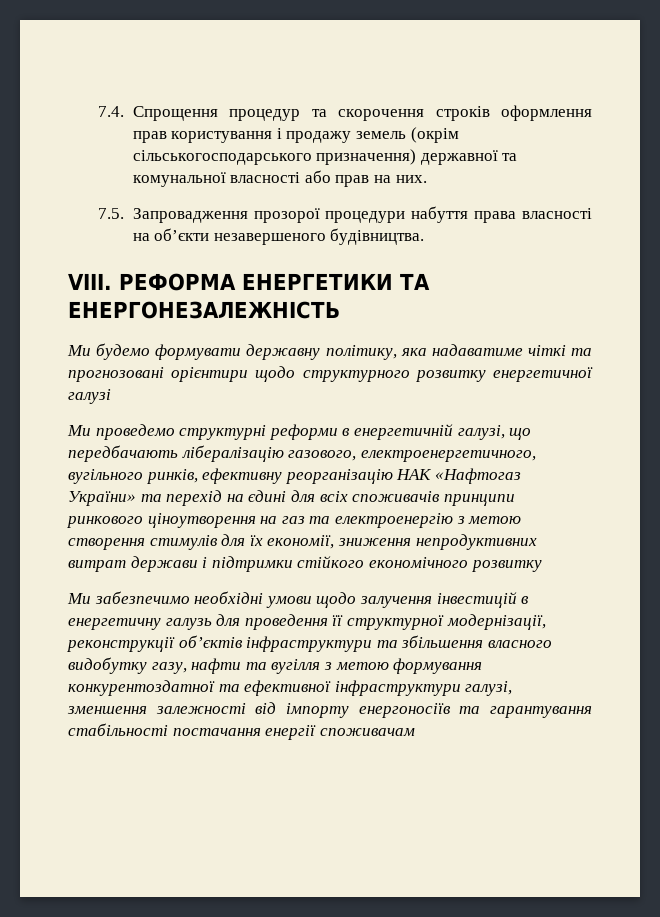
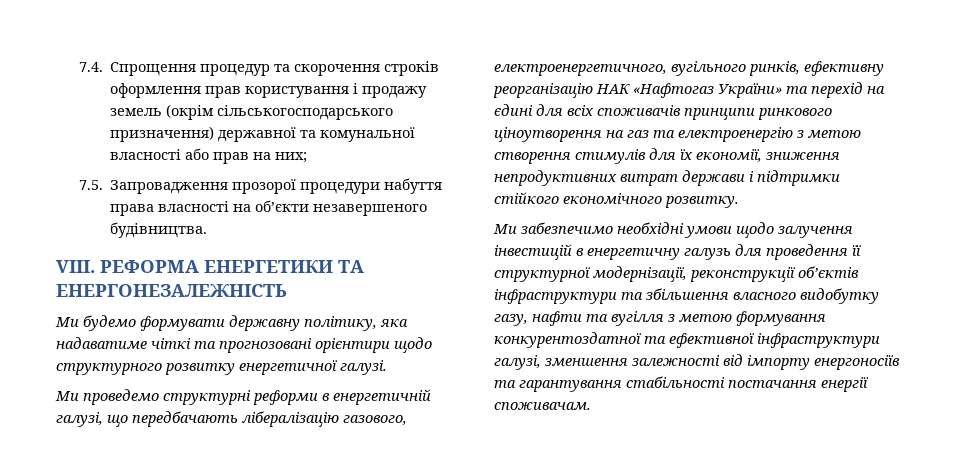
- 7.4. Спрощення процедур та скорочення строків оформлення прав користування і продажу земель (окрім сільськогосподарського призначення) державної та комунальної власності або прав на них.
+ 7.4. Спрощення процедур та скорочення строків оформлення прав користування і продажу земель (окрім сільськогосподарського призначення) державної та комунальної власності або прав на них;
- Ми будемо формувати державну політику, яка надаватиме чіткі та прогнозовані орієнтири щодо структурного розвитку енергетичної галузі
+ Ми будемо формувати державну політику, яка надаватиме чіткі та прогнозовані орієнтири щодо структурного розвитку енергетичної галузі.
- Ми проведемо структурні реформи в енергетичній галузі, що передбачають лібералізацію газового, електроенергетичного, вугільного ринків, ефективну реорганізацію НАК «Нафтогаз України» та перехід на єдині для всіх споживачів принципи ринкового ціноутворення на газ та електроенергію з метою створення стимулів для їх економії, зниження непродуктивних витрат держави і підтримки стійкого економічного розвитку
+ Ми проведемо структурні реформи в енергетичній галузі, що передбачають лібералізацію газового, електроенергетичного, вугільного ринків, ефективну реорганізацію НАК «Нафтогаз України» та перехід на єдині для всіх споживачів принципи ринкового ціноутворення на газ та електроенергію з метою створення стимулів для їх економії, зниження непродуктивних витрат держави і підтримки стійкого економічного розвитку.
- Ми забезпечимо необхідні умови щодо залучення інвестицій в енергетичну галузь для проведення її структурної модернізації, реконструкції об’єктів інфраструктури та збільшення власного видобутку газу, нафти та вугілля з метою формування конкурентоздатної та ефективної інфраструктури галузі, зменшення залежності від імпорту енергоносіїв та гарантування стабільності постачання енергії споживачам
+ Ми забезпечимо необхідні умови щодо залучення інвестицій в енергетичну галузь для проведення її структурної модернізації, реконструкції об’єктів інфраструктури та збільшення власного видобутку газу, нафти та вугілля з метою формування конкурентоздатної та ефективної інфраструктури галузі, зменшення залежності від імпорту енергоносіїв та гарантування стабільності постачання енергії споживачам.

